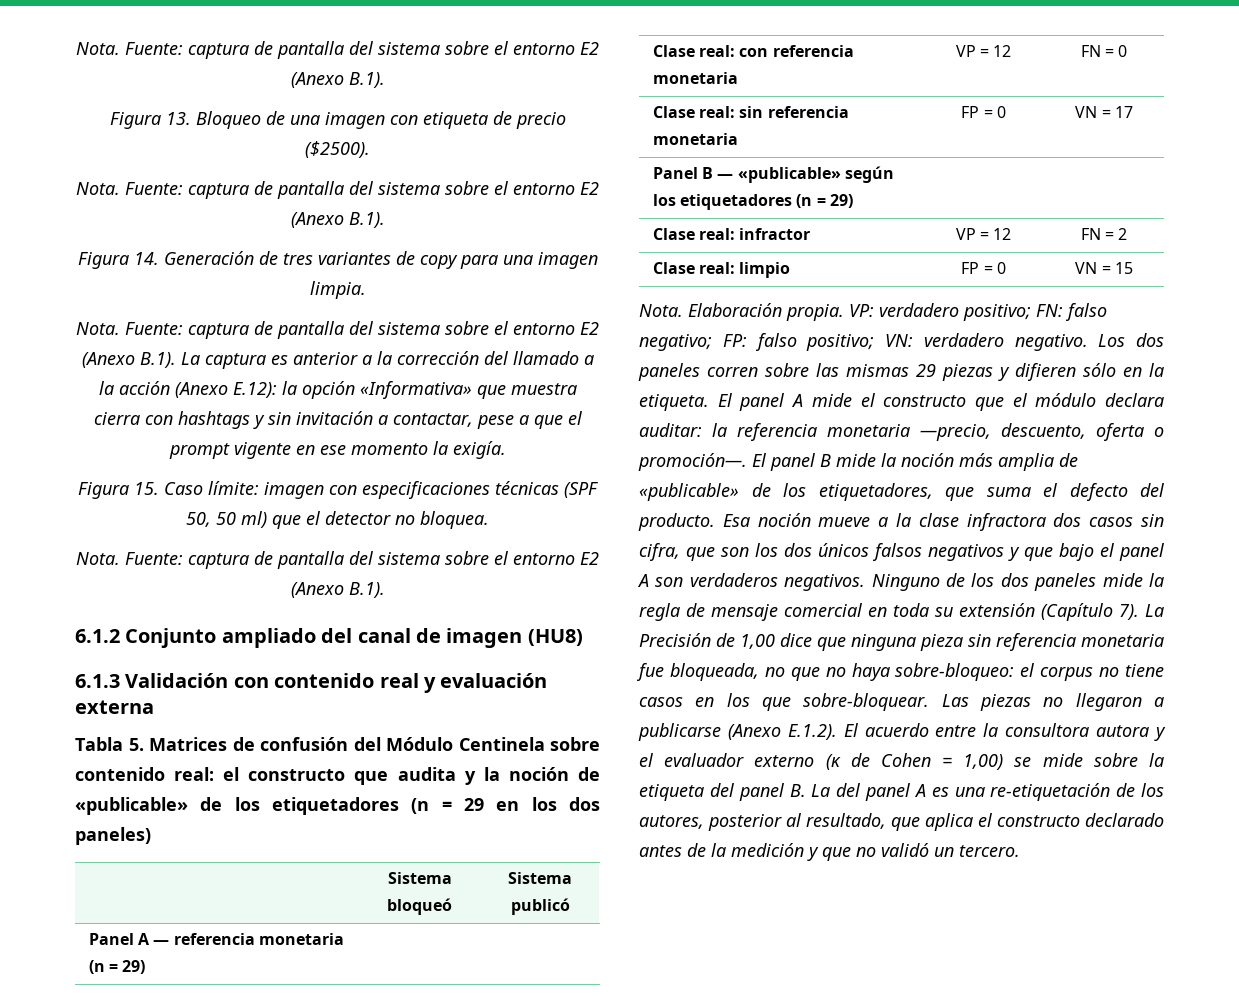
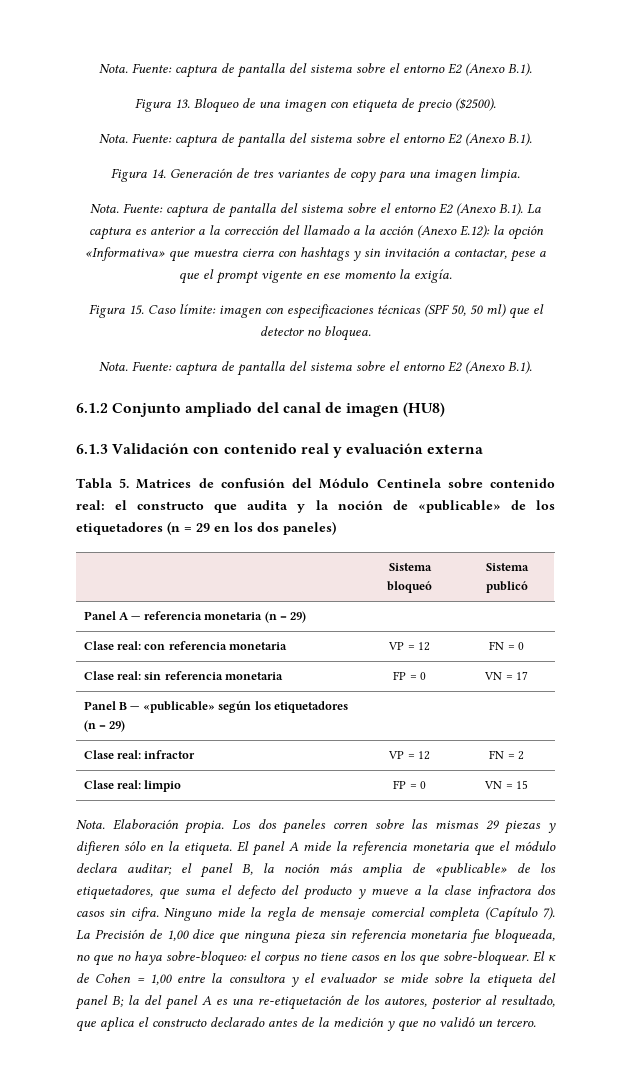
- VP: verdadero positivo; FN: falso negativo; FP: falso positivo; VN: verdadero negativo.
- El panel A mide el constructo que el módulo declara auditar: la referencia monetaria —precio, descuento, oferta o promoción—. El panel B mide la noción más amplia de «publicable» de los etiquetadores, que suma el defecto del producto. Esa noción mueve a la clase infractora dos casos sin cifra, que son los dos únicos falsos negativos y que bajo el panel A son verdaderos negativos. Ninguno de los dos paneles mide la regla de mensaje comercial en toda su extensión (Capítulo 7).
+ El panel A mide la referencia monetaria que el módulo declara auditar; el panel B, la noción más amplia de «publicable» de los etiquetadores, que suma el defecto del producto y mueve a la clase infractora dos casos sin cifra. Ninguno mide la regla de mensaje comercial completa (Capítulo 7).
- Las piezas no llegaron a publicarse (Anexo E.1.2). El acuerdo entre la consultora autora y el evaluador externo (κ de Cohen = 1,00) se mide sobre la etiqueta del panel B. La del panel A es una re-etiquetación de los autores, posterior al resultado, que aplica el constructo declarado antes de la medición y que no validó un tercero.
+ El κ de Cohen = 1,00 entre la consultora y el evaluador se mide sobre la etiqueta del panel B; la del panel A es una re-etiquetación de los autores, posterior al resultado, que aplica el constructo declarado antes de la medición y que no validó un tercero.

